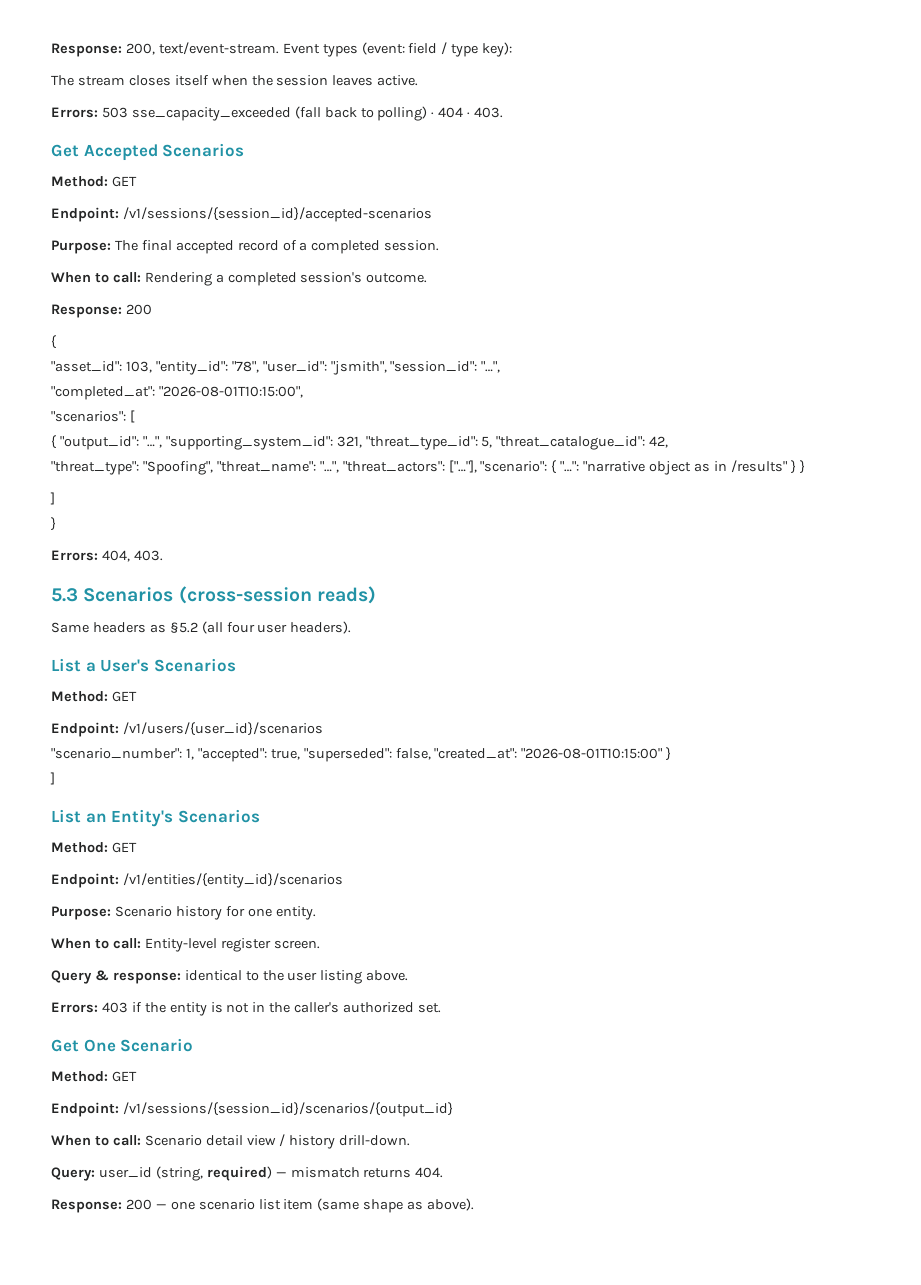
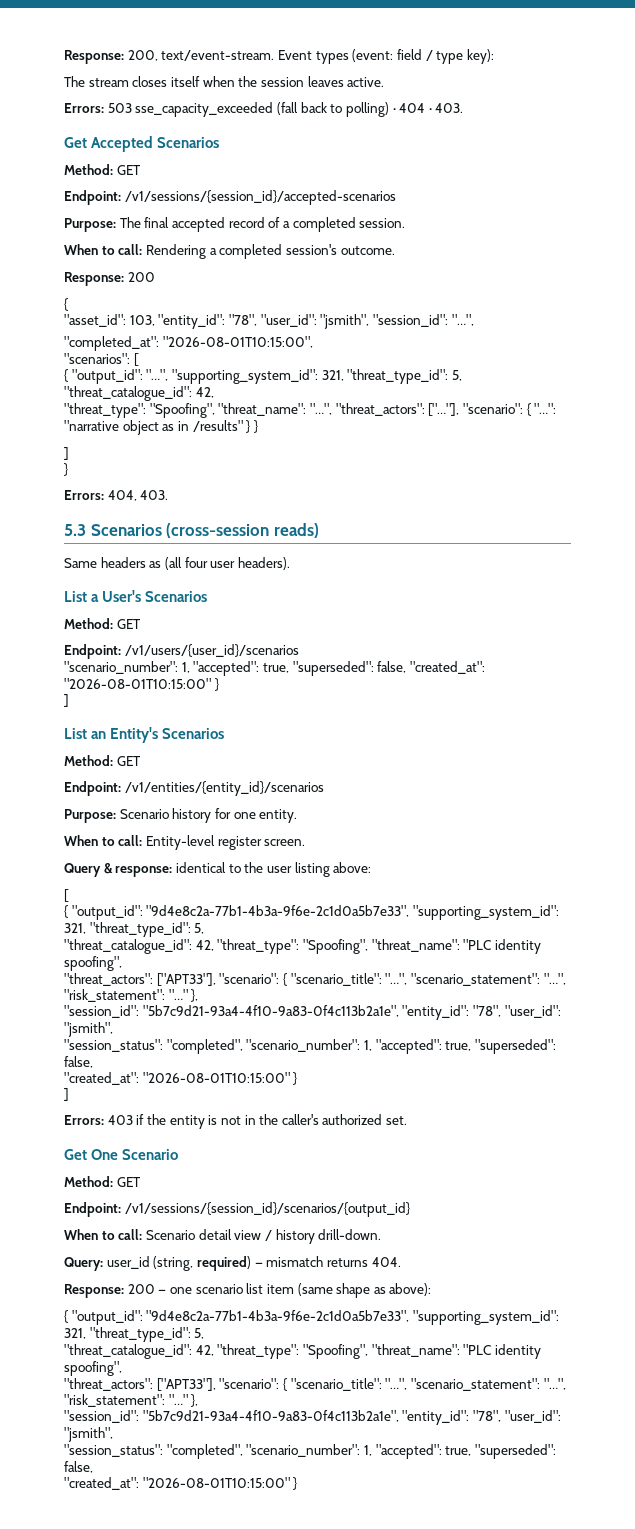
- Same headers as §5.2 (all four user headers).
+ Same headers as (all four user headers).
- Query & response: identical to the user listing above.
+ Query & response: identical to the user listing above:
+ [
+ { "output_id": "9d4e8c2a-77b1-4b3a-9f6e-2c1d0a5b7e33", "supporting_system_id": 321, "threat_type_id": 5,
+ "threat_catalogue_id": 42, "threat_type": "Spoofing", "threat_name": "PLC identity spoofing",
+ "threat_actors": ["APT33"], "scenario": { "scenario_title": "…", "scenario_statement": "…", "risk_statement": "…" },
+ "session_id": "5b7c9d21-93a4-4f10-9a83-0f4c113b2a1e", "entity_id": "78", "user_id": "jsmith",
+ "session_status": "completed", "scenario_number": 1, "accepted": true, "superseded": false,
+ "created_at": "2026-08-01T10:15:00" }
+ ]
- Response: 200 — one scenario list item (same shape as above).
+ Response: 200 — one scenario list item (same shape as above):
+ { "output_id": "9d4e8c2a-77b1-4b3a-9f6e-2c1d0a5b7e33", "supporting_system_id": 321, "threat_type_id": 5,
+ "threat_catalogue_id": 42, "threat_type": "Spoofing", "threat_name": "PLC identity spoofing",
+ "threat_actors": ["APT33"], "scenario": { "scenario_title": "…", "scenario_statement": "…", "risk_statement": "…" },
+ "session_id": "5b7c9d21-93a4-4f10-9a83-0f4c113b2a1e", "entity_id": "78", "user_id": "jsmith",
+ "session_status": "completed", "scenario_number": 1, "accepted": true, "superseded": false,
+ "created_at": "2026-08-01T10:15:00" }

